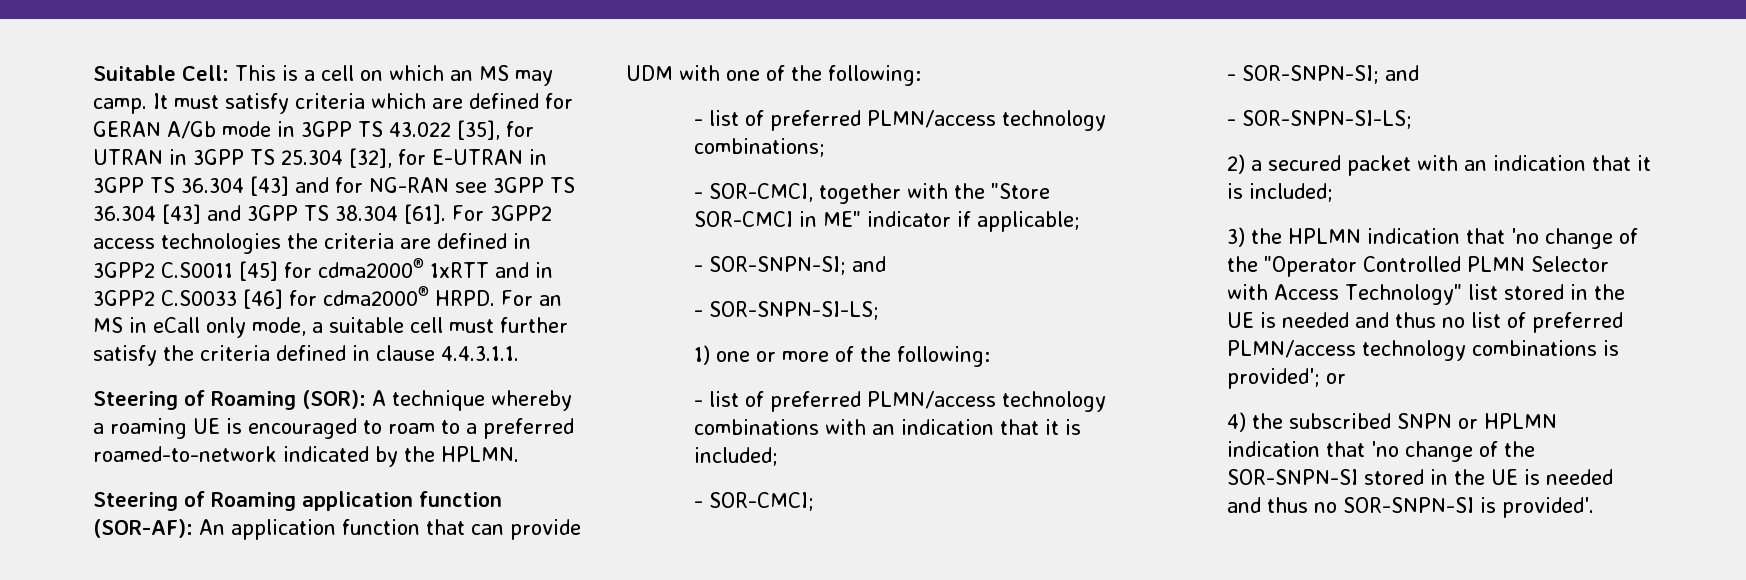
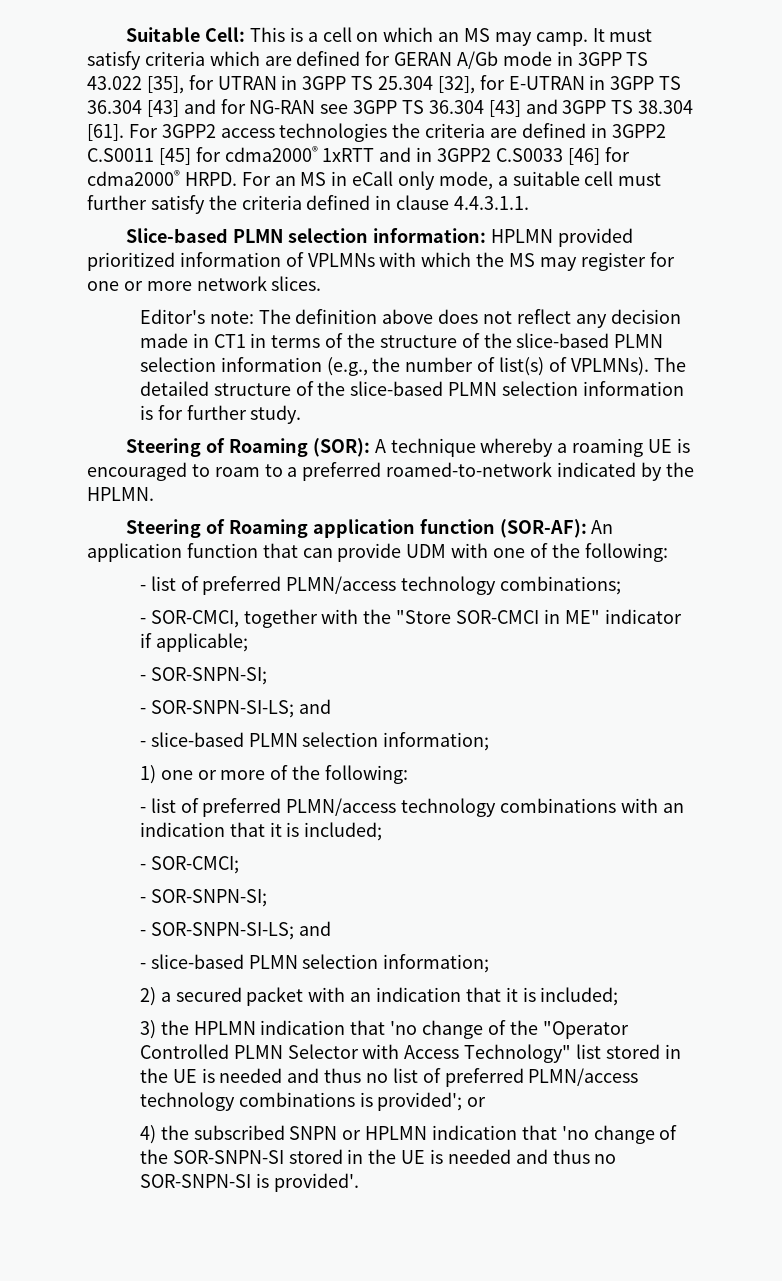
+ Slice-based PLMN selection information: HPLMN provided prioritized information of VPLMNs with which the MS may register for one or more network slices.
+ Editor's note: The definition above does not reflect any decision made in CT1 in terms of the structure of the slice-based PLMN selection information (e.g., the number of list(s) of VPLMNs). The detailed structure of the slice-based PLMN selection information is for further study.
  - SOR-CMCI, together with the "Store SOR-CMCI in ME" indicator if applicable;
- - SOR-SNPN-SI; and
- - SOR-SNPN-SI-LS;
+ - SOR-SNPN-SI;
+ - SOR-SNPN-SI-LS; and
+ - slice-based PLMN selection information;
  - SOR-CMCI;
- - SOR-SNPN-SI; and
- - SOR-SNPN-SI-LS;
+ - SOR-SNPN-SI;
+ - SOR-SNPN-SI-LS; and
+ - slice-based PLMN selection information;

